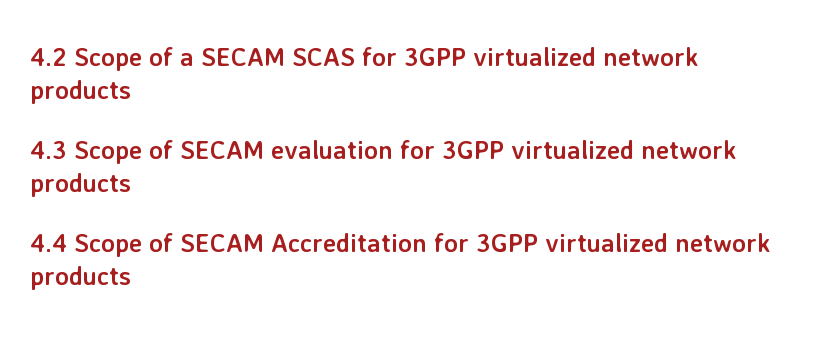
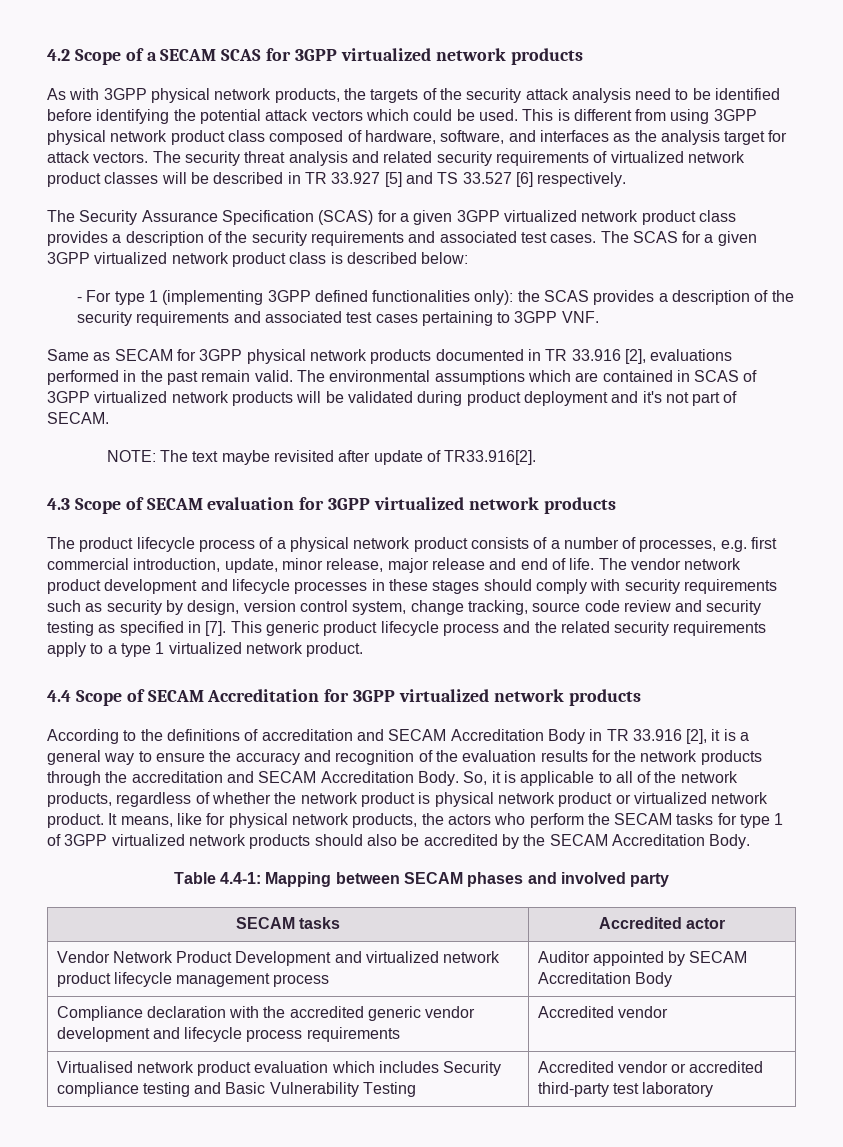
+ As with 3GPP physical network products, the targets of the security attack analysis need to be identified before identifying the potential attack vectors which could be used. This is different from using 3GPP physical network product class composed of hardware, software, and interfaces as the analysis target for attack vectors. The security threat analysis and related security requirements of virtualized network product classes will be described in TR 33.927 [5] and TS 33.527 [6] respectively.
+ The Security Assurance Specification (SCAS) for a given 3GPP virtualized network product class provides a description of the security requirements and associated test cases. The SCAS for a given 3GPP virtualized network product class is described below:
+ - For type 1 (implementing 3GPP defined functionalities only): the SCAS provides a description of the security requirements and associated test cases pertaining to 3GPP VNF.
+ Same as SECAM for 3GPP physical network products documented in TR 33.916 [2], evaluations performed in the past remain valid. The environmental assumptions which are contained in SCAS of 3GPP virtualized network products will be validated during product deployment and it's not part of SECAM.
+ NOTE: The text maybe revisited after update of TR33.916[2].
+ The product lifecycle process of a physical network product consists of a number of processes, e.g. first commercial introduction, update, minor release, major release and end of life. The vendor network product development and lifecycle processes in these stages should comply with security requirements such as security by design, version control system, change tracking, source code review and security testing as specified in [7]. This generic product lifecycle process and the related security requirements apply to a type 1 virtualized network product.
+ According to the definitions of accreditation and SECAM Accreditation Body in TR 33.916 [2], it is a general way to ensure the accuracy and recognition of the evaluation results for the network products through the accreditation and SECAM Accreditation Body. So, it is applicable to all of the network products, regardless of whether the network product is physical network product or virtualized network product. It means, like for physical network products, the actors who perform the SECAM tasks for type 1 of 3GPP virtualized network products should also be accredited by the SECAM Accreditation Body.
+ Table 4.4-1: Mapping between SECAM phases and involved party
+ SECAM tasks | Accredited actor
+ Vendor Network Product Development and virtualized network product lifecycle management process | Auditor appointed by SECAM Accreditation Body
+ Compliance declaration with the accredited generic vendor development and lifecycle process requirements | Accredited vendor
+ Virtualised network product evaluation which includes Security compliance testing and Basic Vulnerability Testing | Accredited vendor or accredited third-party test laboratory

